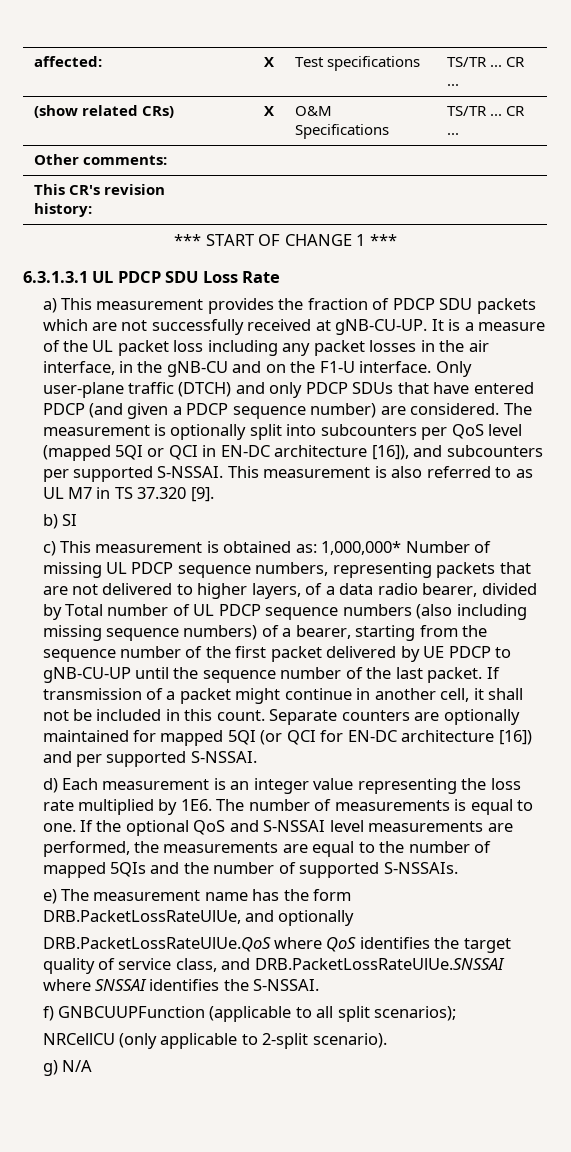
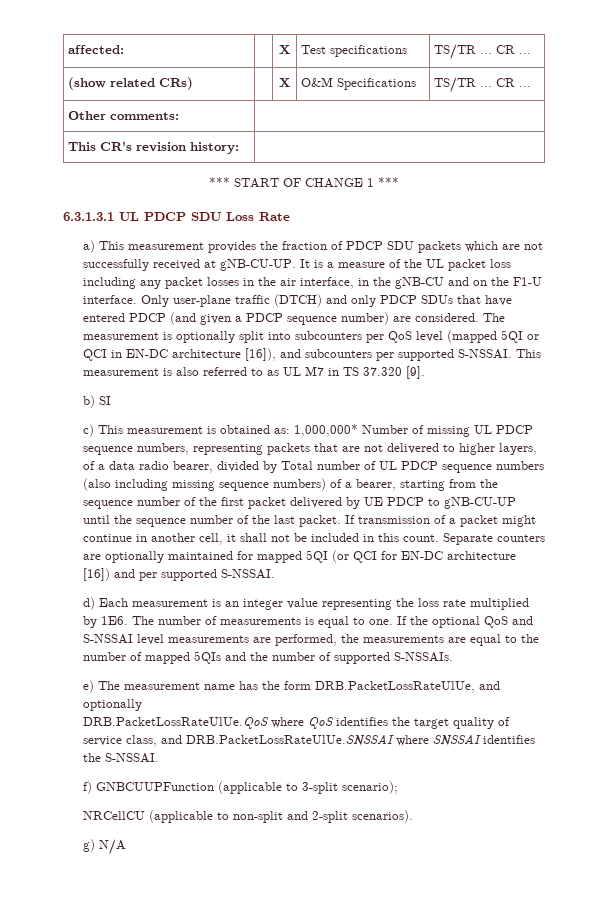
- f) GNBCUUPFunction (applicable to all split scenarios);
- NRCellCU (only applicable to 2-split scenario).
+ f) GNBCUUPFunction (applicable to 3-split scenario);
+ NRCellCU (applicable to non-split and 2-split scenarios).

